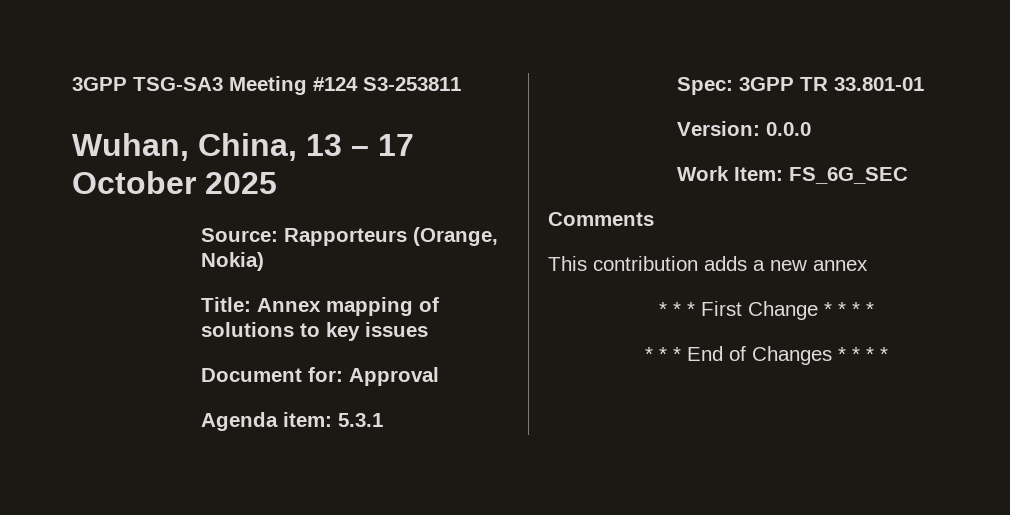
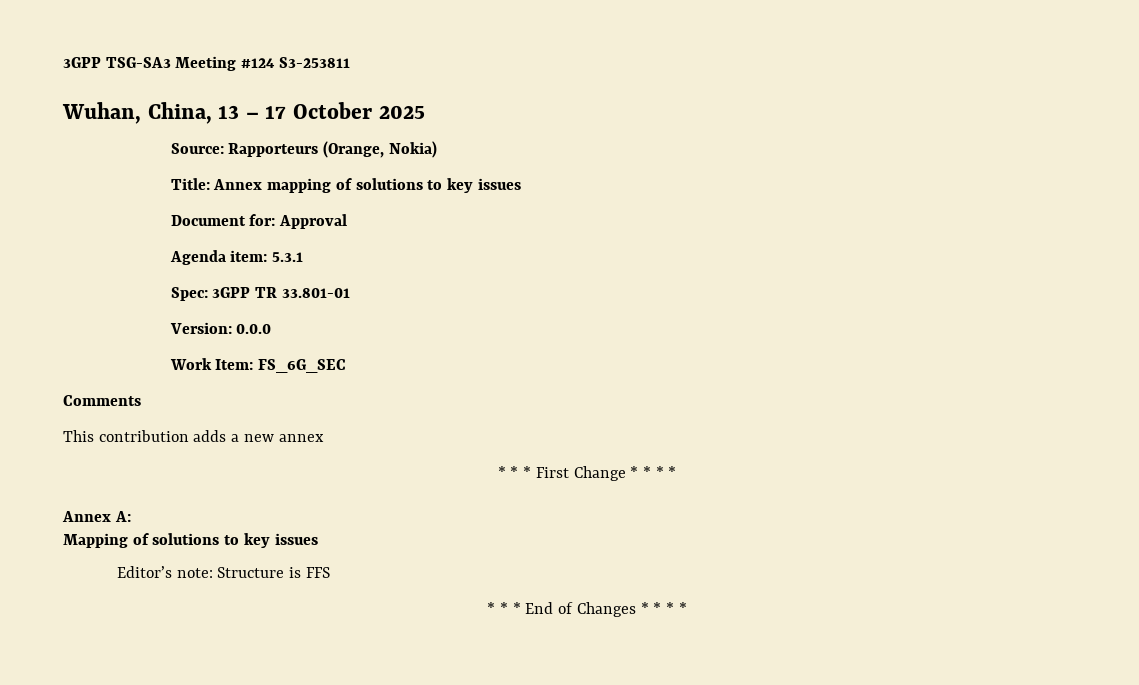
+ Annex A:
+ Mapping of solutions to key issues
+ Editor’s note: Structure is FFS

